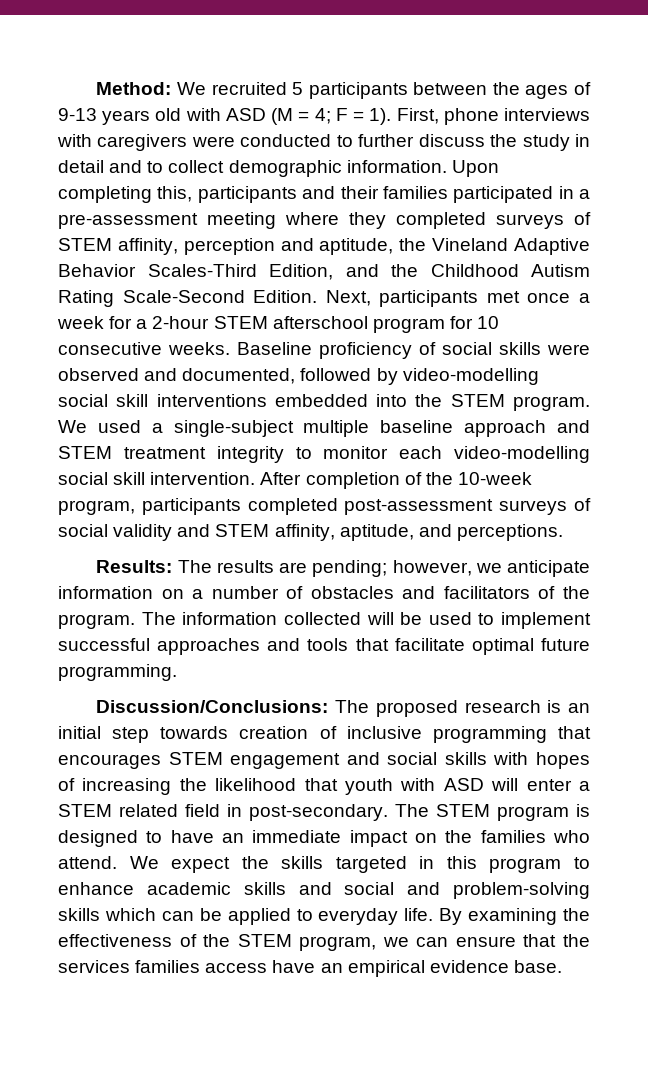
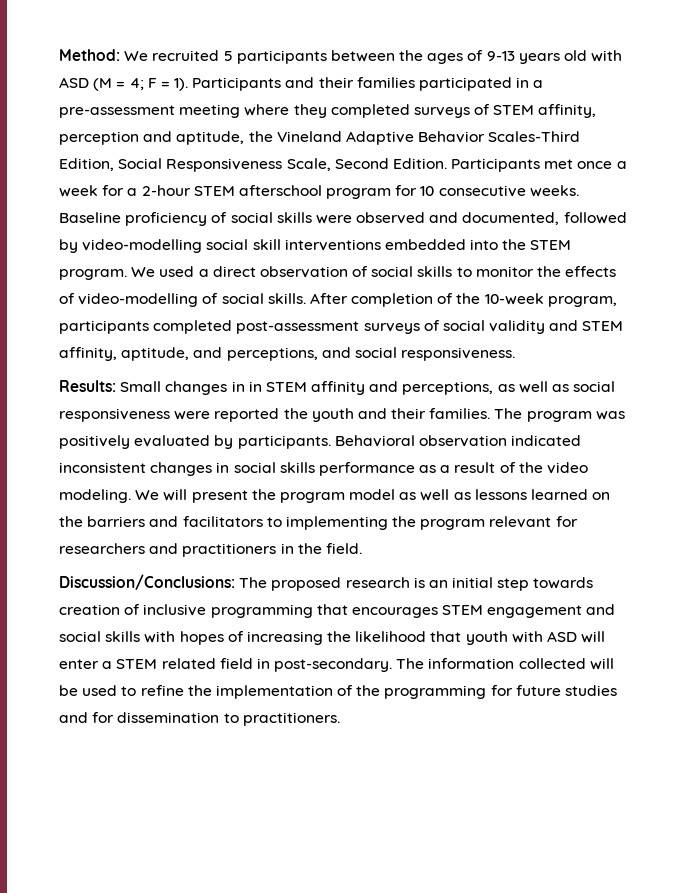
- First, phone interviews with caregivers were conducted to further discuss the study in detail and to collect demographic information. Upon completing this, participants and their families participated in a pre-assessment meeting where they completed surveys of STEM affinity, perception and aptitude, the Vineland Adaptive Behavior Scales-Third Edition, and the Childhood Autism Rating Scale-Second Edition. Next, participants met once a week for a 2-hour STEM afterschool program for 10 consecutive weeks.
+ Participants and their families participated in a pre-assessment meeting where they completed surveys of STEM affinity, perception and aptitude, the Vineland Adaptive Behavior Scales-Third Edition, Social Responsiveness Scale, Second Edition. Participants met once a week for a 2-hour STEM afterschool program for 10 consecutive weeks.
- We used a single-subject multiple baseline approach and STEM treatment integrity to monitor each video-modelling social skill intervention.
+ We used a direct observation of social skills to monitor the effects of video-modelling of social skills.
- After completion of the 10-week program, participants completed post-assessment surveys of social validity and STEM affinity, aptitude, and perceptions.
- Results: The results are pending; however, we anticipate information on a number of obstacles and facilitators of the program. The information collected will be used to implement successful approaches and tools that facilitate optimal future programming.
+ After completion of the 10-week program, participants completed post-assessment surveys of social validity and STEM affinity, aptitude, and perceptions, and social responsiveness.
+ Results: Small changes in in STEM affinity and perceptions, as well as social responsiveness were reported the youth and their families. The program was positively evaluated by participants. Behavioral observation indicated inconsistent changes in social skills performance as a result of the video modeling. We will present the program model as well as lessons learned on the barriers and facilitators to implementing the program relevant for researchers and practitioners in the field.
- The STEM program is designed to have an immediate impact on the families who attend. We expect the skills targeted in this program to enhance academic skills and social and problem-solving skills which can be applied to everyday life. By examining the effectiveness of the STEM program, we can ensure that the services families access have an empirical evidence base.
+ The information collected will be used to refine the implementation of the programming for future studies and for dissemination to practitioners.

